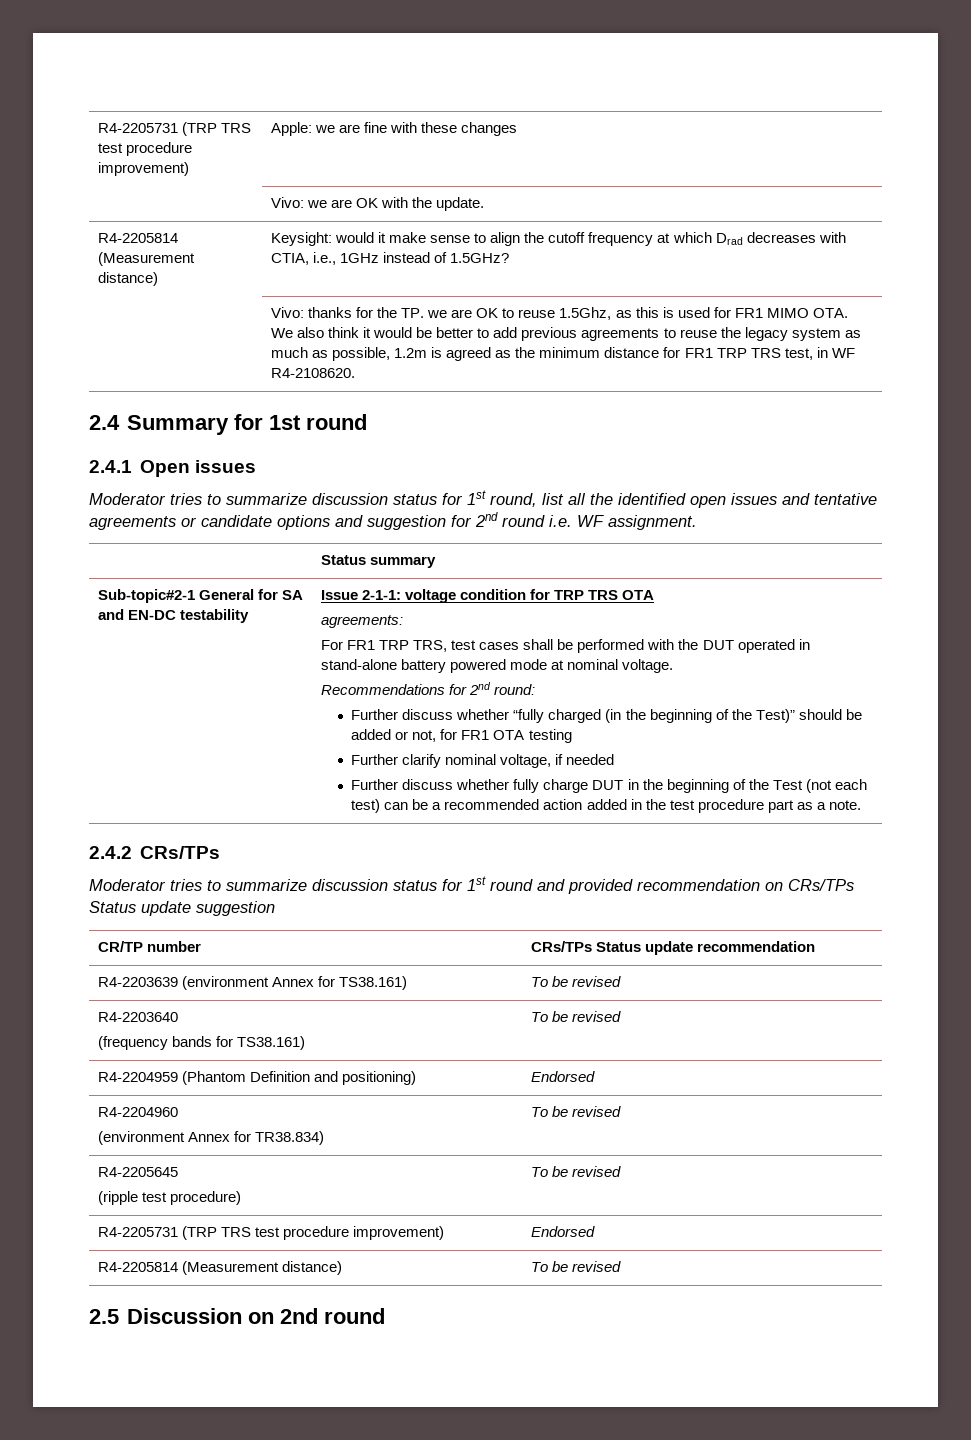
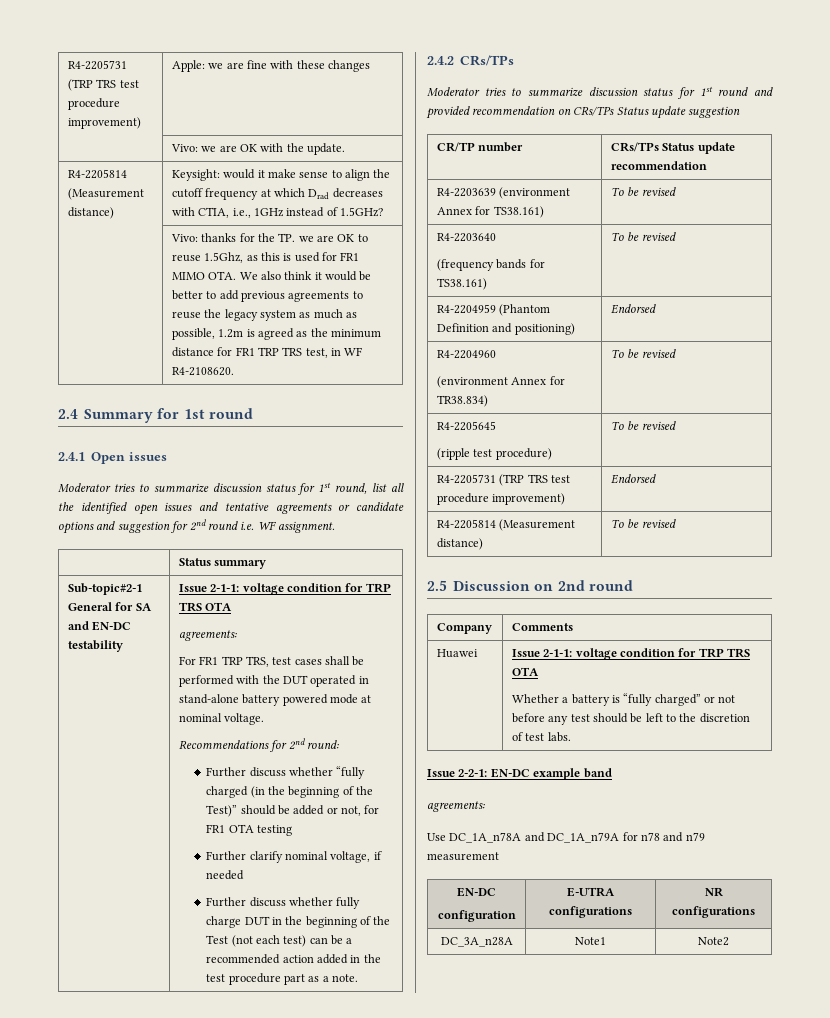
+ Company | Comments
+ Huawei | Issue 2-1-1: voltage condition for TRP TRS OTA
+ Whether a battery is “fully charged” or not before any test should be left to the discretion of test labs.
+ Issue 2-2-1: EN-DC example band
+ agreements:
+ Use DC_1A_n78A and DC_1A_n79A for n78 and n79 measurement
+ EN-DC
+ configuration | E-UTRA configurations | NR configurations
+ DC_3A_n28A | Note1 | Note2

